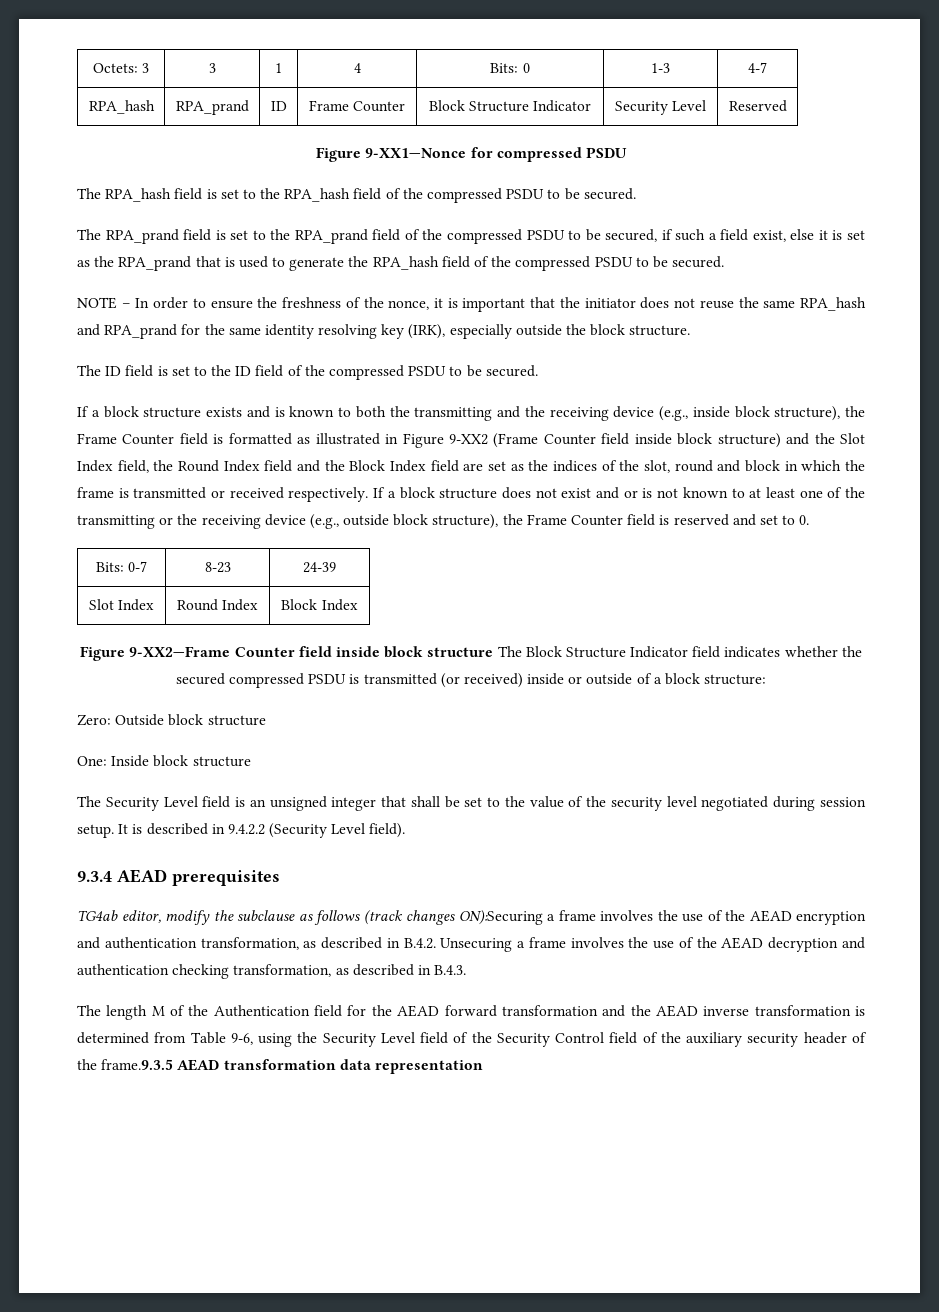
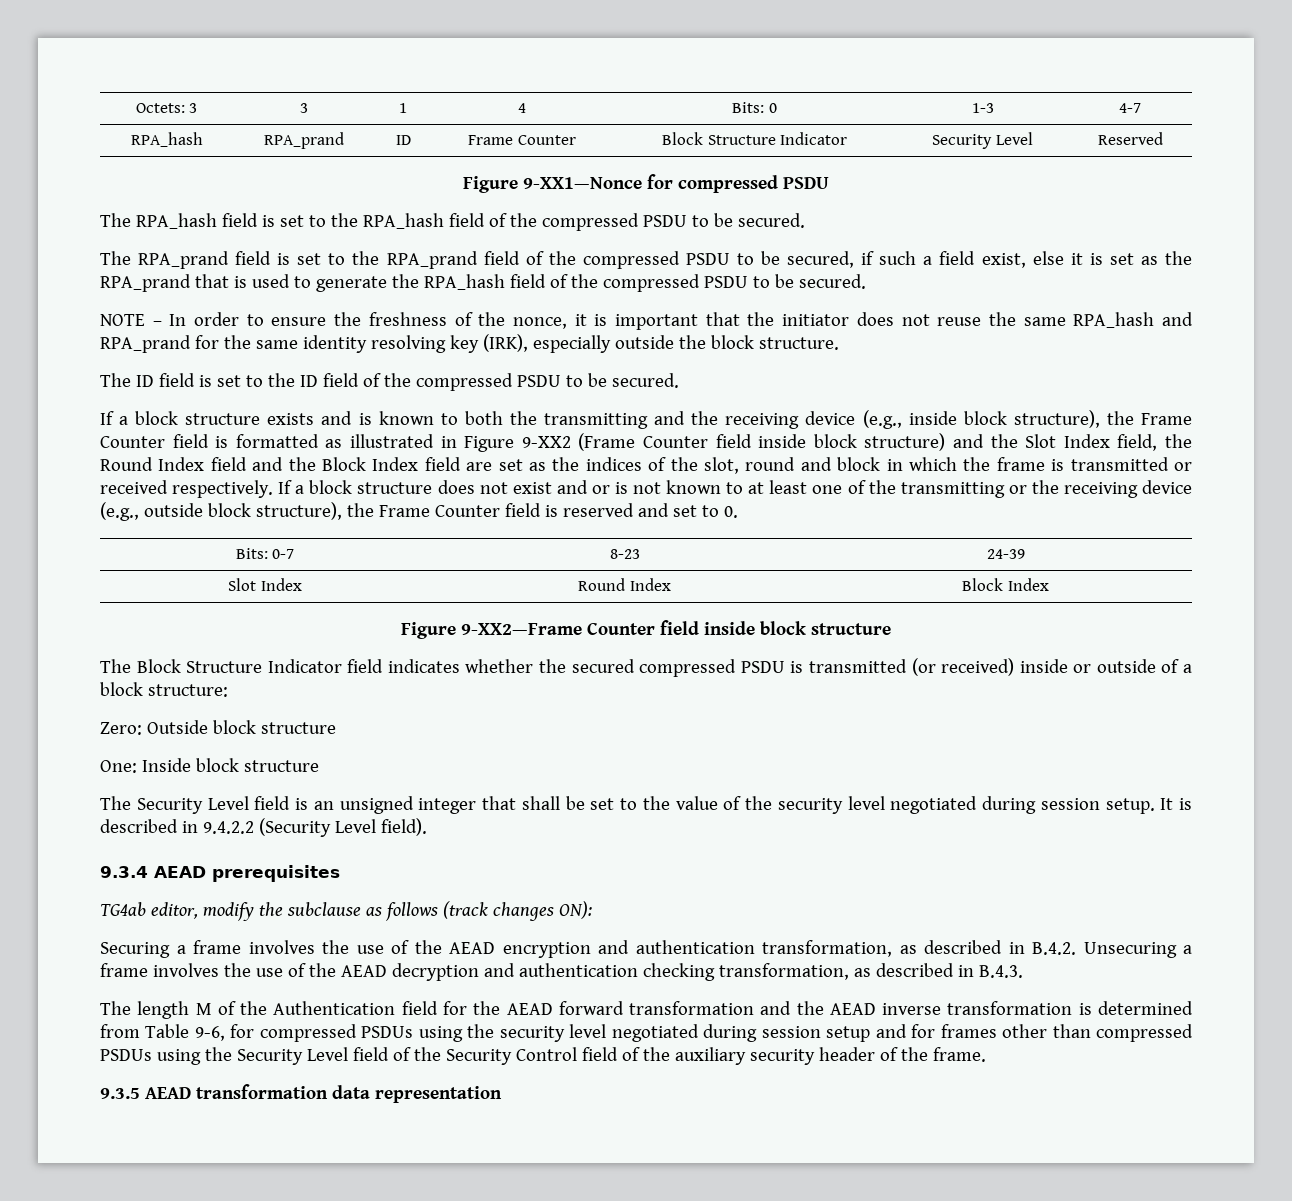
- Figure 9-XX2—Frame Counter field inside block structure The Block Structure Indicator field indicates whether the secured compressed PSDU is transmitted (or received) inside or outside of a block structure:
+ Figure 9-XX2—Frame Counter field inside block structure
+ The Block Structure Indicator field indicates whether the secured compressed PSDU is transmitted (or received) inside or outside of a block structure:
- TG4ab editor, modify the subclause as follows (track changes ON):Securing a frame involves the use of the AEAD encryption and authentication transformation, as described in B.4.2. Unsecuring a frame involves the use of the AEAD decryption and authentication checking transformation, as described in B.4.3.
+ TG4ab editor, modify the subclause as follows (track changes ON):
+ Securing a frame involves the use of the AEAD encryption and authentication transformation, as described in B.4.2. Unsecuring a frame involves the use of the AEAD decryption and authentication checking transformation, as described in B.4.3.
- The length M of the Authentication field for the AEAD forward transformation and the AEAD inverse transformation is determined from Table 9-6, using the Security Level field of the Security Control field of the auxiliary security header of the frame.9.3.5 AEAD transformation data representation
+ The length M of the Authentication field for the AEAD forward transformation and the AEAD inverse transformation is determined from Table 9-6, for compressed PSDUs using the security level negotiated during session setup and for frames other than compressed PSDUs using the Security Level field of the Security Control field of the auxiliary security header of the frame.
+ 9.3.5 AEAD transformation data representation

